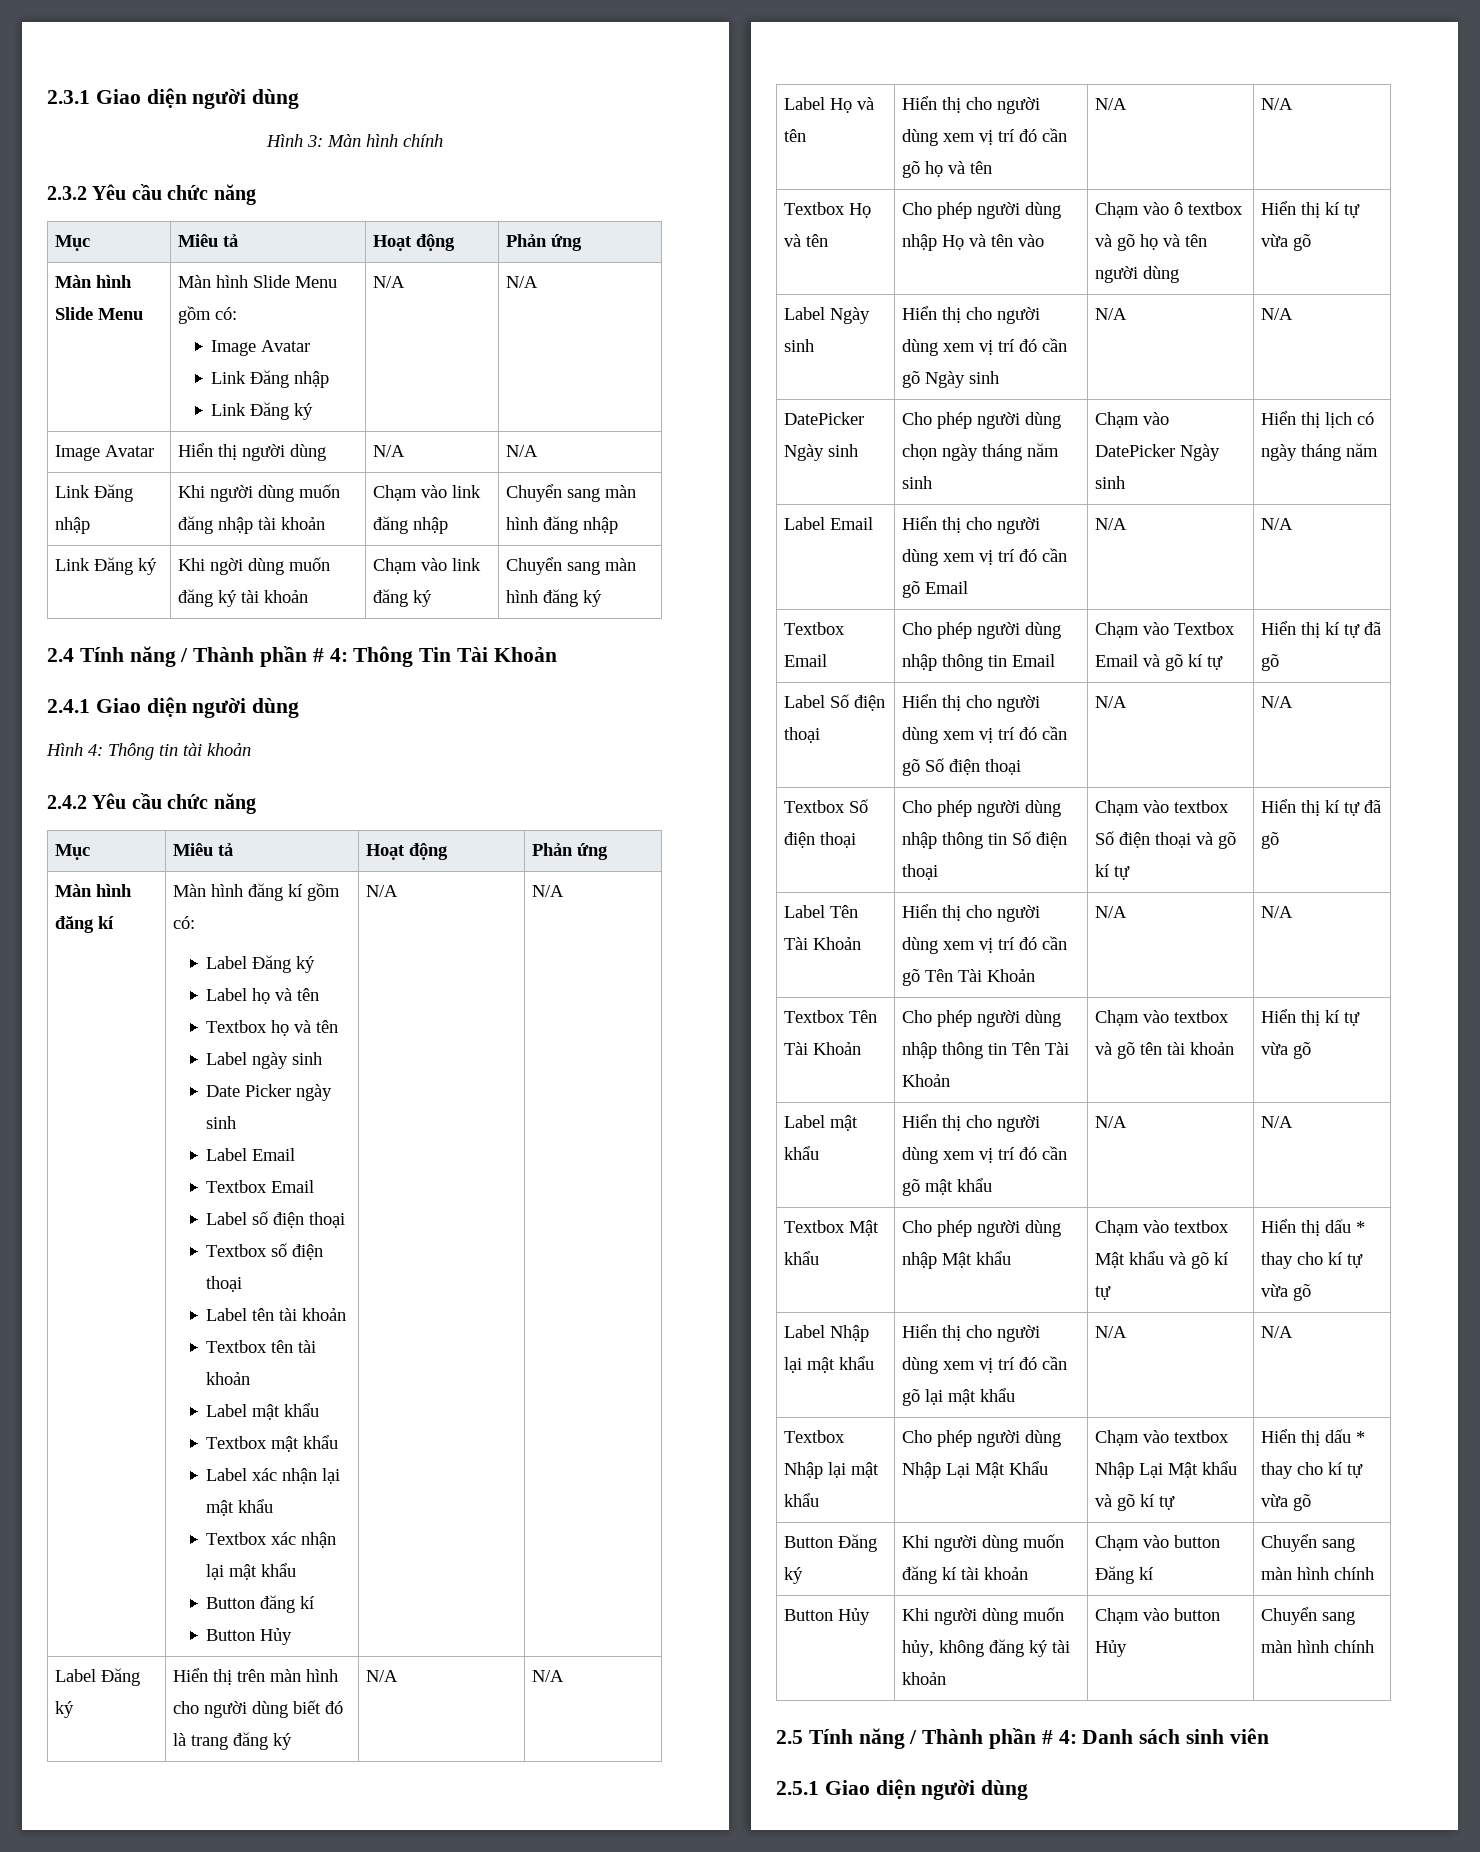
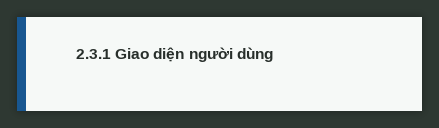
- Hình 3: Màn hình chính
- 2.3.2 Yêu cầu chức năng
- Mục | Miêu tả | Hoạt động | Phản ứng
- Màn hình Slide Menu | Màn hình Slide Menu gồm có:
- Image Avatar
- Link Đăng nhập
- Link Đăng ký | N/A | N/A
- Image Avatar | Hiển thị người dùng | N/A | N/A
- Link Đăng nhập | Khi người dùng muốn đăng nhập tài khoản | Chạm vào link đăng nhập | Chuyển sang màn hình đăng nhập
- Link Đăng ký | Khi ngời dùng muốn đăng ký tài khoản | Chạm vào link đăng ký | Chuyển sang màn hình đăng ký
- 2.4 Tính năng / Thành phần # 4: Thông Tin Tài Khoản
- 2.4.1 Giao diện người dùng
- Hình 4: Thông tin tài khoản
- 2.4.2 Yêu cầu chức năng
- Mục | Miêu tả | Hoạt động | Phản ứng
- Màn hình đăng kí | Màn hình đăng kí gồm có:
- Label Đăng ký
- Label họ và tên
- Textbox họ và tên
- Label ngày sinh
- Date Picker ngày sinh
- Label Email
- Textbox Email
- Label số điện thoại
- Textbox số điện thoại
- Label tên tài khoản
- Textbox tên tài khoản
- Label mật khẩu
- Textbox mật khẩu
- Label xác nhận lại mật khẩu
- Textbox xác nhận lại mật khẩu
- Button đăng kí
- Button Hủy | N/A | N/A
- Label Đăng ký | Hiển thị trên màn hình cho người dùng biết đó là trang đăng ký | N/A | N/A
- Label Họ và tên | Hiển thị cho người dùng xem vị trí đó cần gõ họ và tên | N/A | N/A
- Textbox Họ và tên | Cho phép người dùng nhập Họ và tên vào | Chạm vào ô textbox và gõ họ và tên người dùng | Hiển thị kí tự vừa gõ
- Label Ngày sinh | Hiển thị cho người dùng xem vị trí đó cần gõ Ngày sinh | N/A | N/A
- DatePicker Ngày sinh | Cho phép người dùng chọn ngày tháng năm sinh | Chạm vào DatePicker Ngày sinh | Hiển thị lịch có ngày tháng năm
- Label Email | Hiển thị cho người dùng xem vị trí đó cần gõ Email | N/A | N/A
- Textbox Email | Cho phép người dùng nhập thông tin Email | Chạm vào Textbox Email và gõ kí tự | Hiển thị kí tự đã gõ
- Label Số điện thoại | Hiển thị cho người dùng xem vị trí đó cần gõ Số điện thoại | N/A | N/A
- Textbox Số điện thoại | Cho phép người dùng nhập thông tin Số điện thoại | Chạm vào textbox Số điện thoại và gõ kí tự | Hiển thị kí tự đã gõ
- Label Tên Tài Khoản | Hiển thị cho người dùng xem vị trí đó cần gõ Tên Tài Khoản | N/A | N/A
- Textbox Tên Tài Khoản | Cho phép người dùng nhập thông tin Tên Tài Khoản | Chạm vào textbox và gõ tên tài khoản | Hiển thị kí tự vừa gõ
- Label mật khẩu | Hiển thị cho người dùng xem vị trí đó cần gõ mật khẩu | N/A | N/A
- Textbox Mật khẩu | Cho phép người dùng nhập Mật khẩu | Chạm vào textbox Mật khẩu và gõ kí tự | Hiển thị dấu * thay cho kí tự vừa gõ
- Label Nhập lại mật khẩu | Hiển thị cho người dùng xem vị trí đó cần gõ lại mật khẩu | N/A | N/A
- Textbox Nhập lại mật khẩu | Cho phép người dùng Nhập Lại Mật Khẩu | Chạm vào textbox Nhập Lại Mật khẩu và gõ kí tự | Hiển thị dấu * thay cho kí tự vừa gõ
- Button Đăng ký | Khi người dùng muốn đăng kí tài khoản | Chạm vào button Đăng kí | Chuyển sang màn hình chính
- Button Hủy | Khi người dùng muốn hủy, không đăng ký tài khoản | Chạm vào button Hủy | Chuyển sang màn hình chính
- 2.5 Tính năng / Thành phần # 4: Danh sách sinh viên
- 2.5.1 Giao diện người dùng

